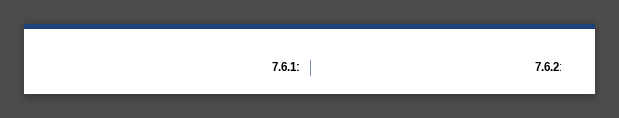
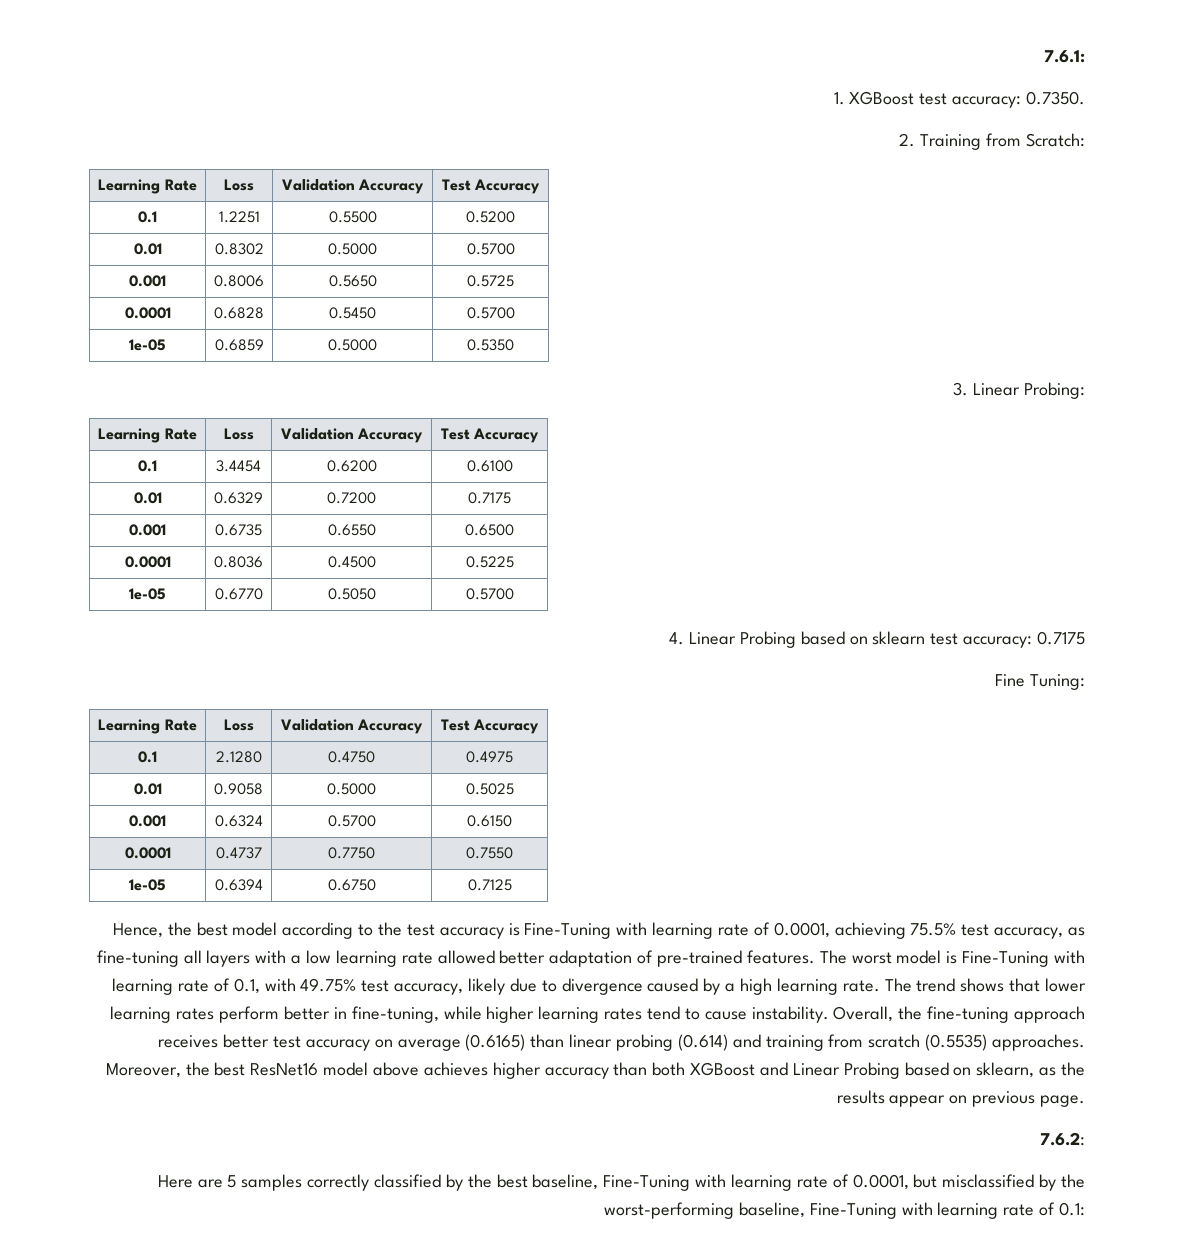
+ 1. XGBoost test accuracy: 0.7350.
+ 2. Training from Scratch:
+ Learning Rate | Loss | Validation Accuracy | Test Accuracy
+ 0.1 | 1.2251 | 0.5500 | 0.5200
+ 0.01 | 0.8302 | 0.5000 | 0.5700
+ 0.001 | 0.8006 | 0.5650 | 0.5725
+ 0.0001 | 0.6828 | 0.5450 | 0.5700
+ 1e-05 | 0.6859 | 0.5000 | 0.5350
+ 3. Linear Probing:
+ Learning Rate | Loss | Validation Accuracy | Test Accuracy
+ 0.1 | 3.4454 | 0.6200 | 0.6100
+ 0.01 | 0.6329 | 0.7200 | 0.7175
+ 0.001 | 0.6735 | 0.6550 | 0.6500
+ 0.0001 | 0.8036 | 0.4500 | 0.5225
+ 1e-05 | 0.6770 | 0.5050 | 0.5700
+ 4. Linear Probing based on sklearn test accuracy: 0.7175
+ Fine Tuning:
+ Learning Rate | Loss | Validation Accuracy | Test Accuracy
+ 0.1 | 2.1280 | 0.4750 | 0.4975
+ 0.01 | 0.9058 | 0.5000 | 0.5025
+ 0.001 | 0.6324 | 0.5700 | 0.6150
+ 0.0001 | 0.4737 | 0.7750 | 0.7550
+ 1e-05 | 0.6394 | 0.6750 | 0.7125
+ Hence, the best model according to the test accuracy is Fine-Tuning with learning rate of 0.0001, achieving 75.5% test accuracy, as fine-tuning all layers with a low learning rate allowed better adaptation of pre-trained features. The worst model is Fine-Tuning with learning rate of 0.1, with 49.75% test accuracy, likely due to divergence caused by a high learning rate. The trend shows that lower learning rates perform better in fine-tuning, while higher learning rates tend to cause instability. Overall, the fine-tuning approach receives better test accuracy on average (0.6165) than linear probing (0.614) and training from scratch (0.5535) approaches. Moreover, the best ResNet16 model above achieves higher accuracy than both XGBoost and Linear Probing based on sklearn, as the results appear on previous page.
  7.6.2:
+ Here are 5 samples correctly classified by the best baseline, Fine-Tuning with learning rate of 0.0001, but misclassified by the worst-performing baseline, Fine-Tuning with learning rate of 0.1:

